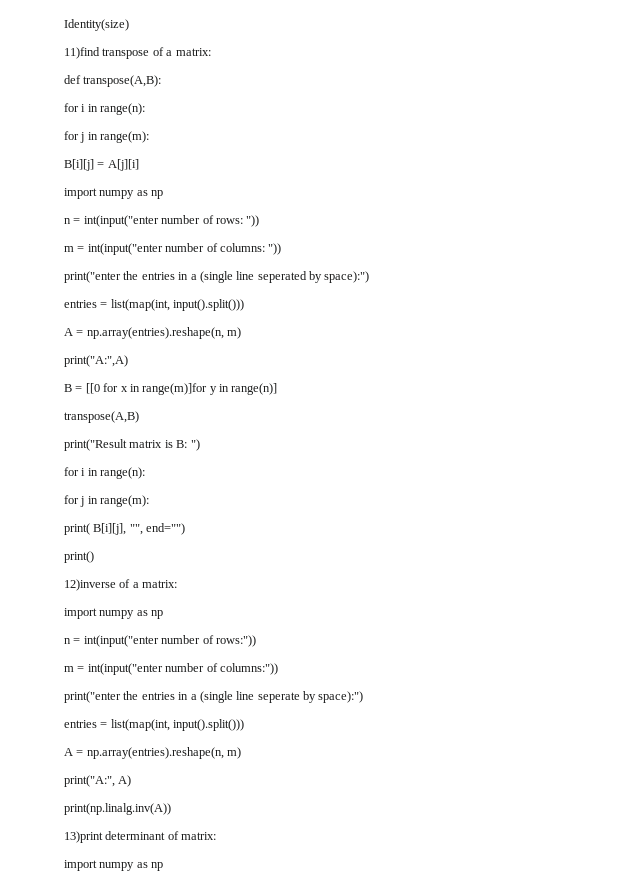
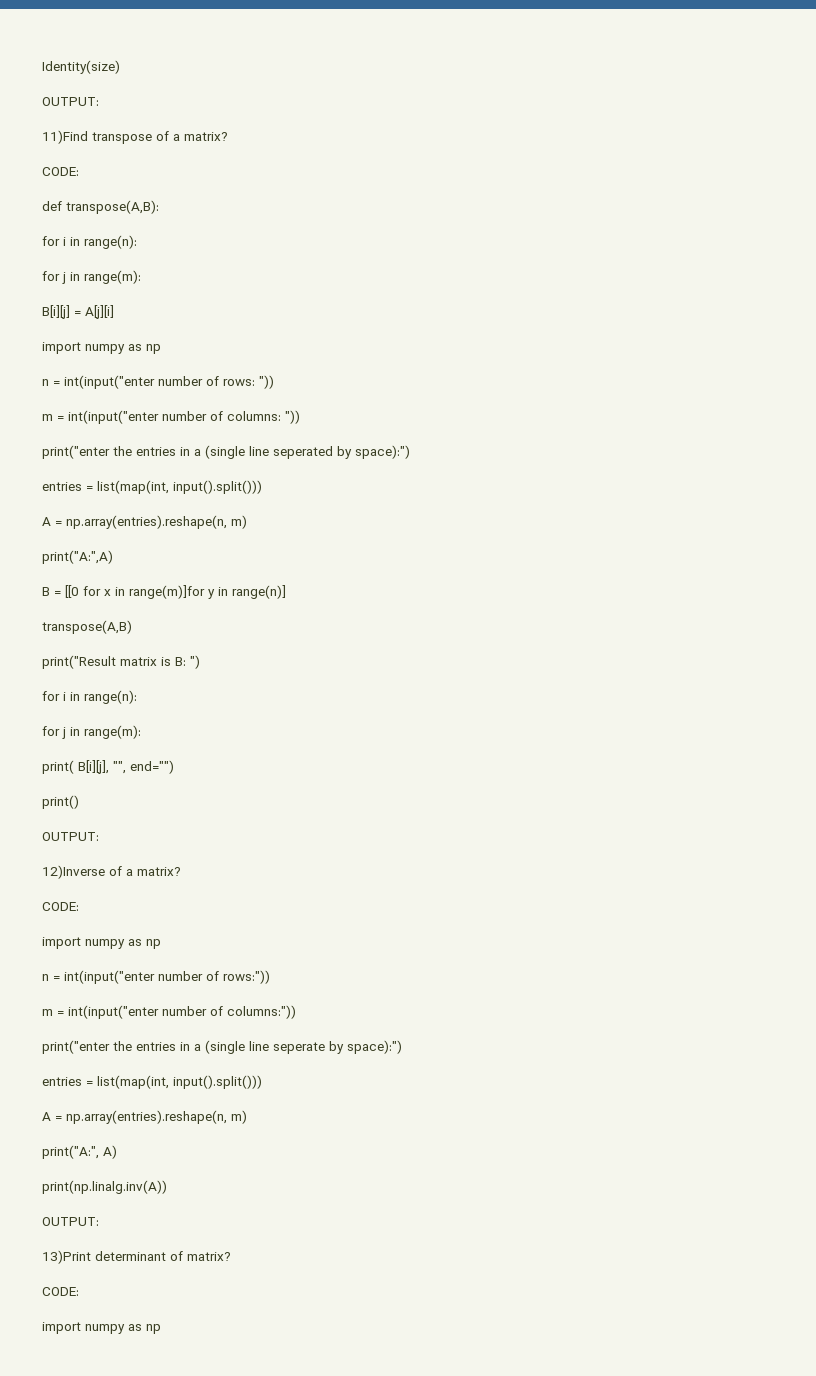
  Identity(size)
- 11)find transpose of a matrix:
+ OUTPUT:
+ 11)Find transpose of a matrix?
+ CODE:
  print()
- 12)inverse of a matrix:
+ OUTPUT:
+ 12)Inverse of a matrix?
+ CODE:
  print(np.linalg.inv(A))
- 13)print determinant of matrix:
+ OUTPUT:
+ 13)Print determinant of matrix?
+ CODE:

